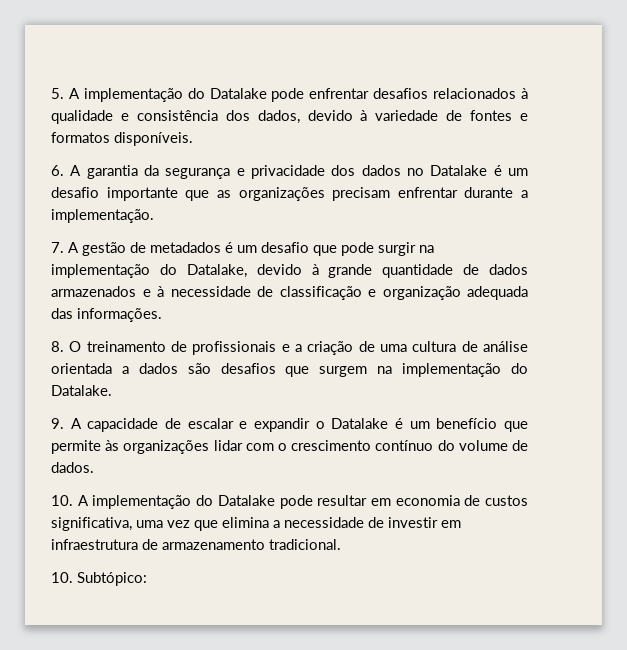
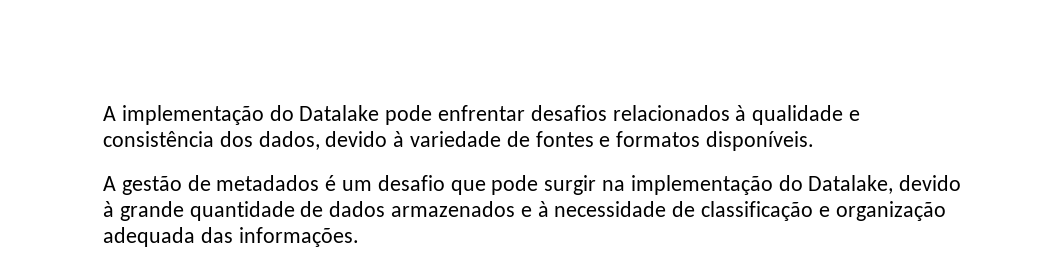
- 5. A implementação do Datalake pode enfrentar desafios relacionados à qualidade e consistência dos dados, devido à variedade de fontes e formatos disponíveis.
+ A implementação do Datalake pode enfrentar desafios relacionados à qualidade e consistência dos dados, devido à variedade de fontes e formatos disponíveis.
- 6. A garantia da segurança e privacidade dos dados no Datalake é um desafio importante que as organizações precisam enfrentar durante a implementação.
- 7. A gestão de metadados é um desafio que pode surgir na implementação do Datalake, devido à grande quantidade de dados armazenados e à necessidade de classificação e organização adequada das informações.
+ A gestão de metadados é um desafio que pode surgir na implementação do Datalake, devido à grande quantidade de dados armazenados e à necessidade de classificação e organização adequada das informações.
- 8. O treinamento de profissionais e a criação de uma cultura de análise orientada a dados são desafios que surgem na implementação do Datalake.
- 9. A capacidade de escalar e expandir o Datalake é um benefício que permite às organizações lidar com o crescimento contínuo do volume de dados.
- 10. A implementação do Datalake pode resultar em economia de custos significativa, uma vez que elimina a necessidade de investir em infraestrutura de armazenamento tradicional.
- 10. Subtópico:

